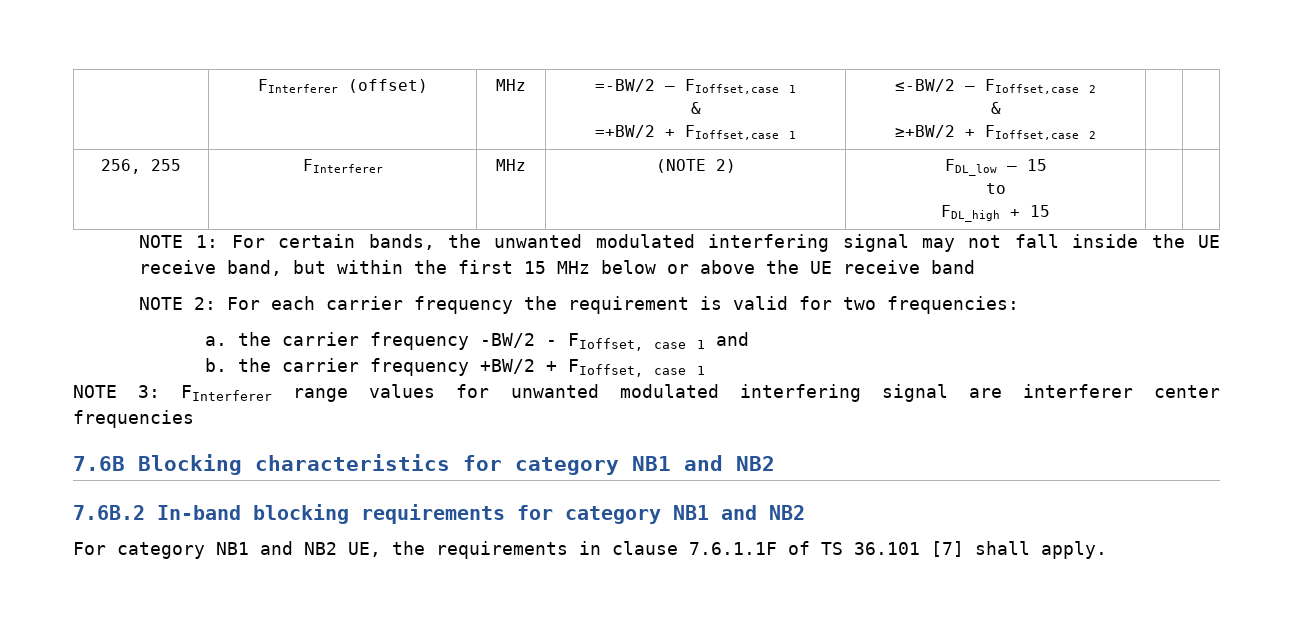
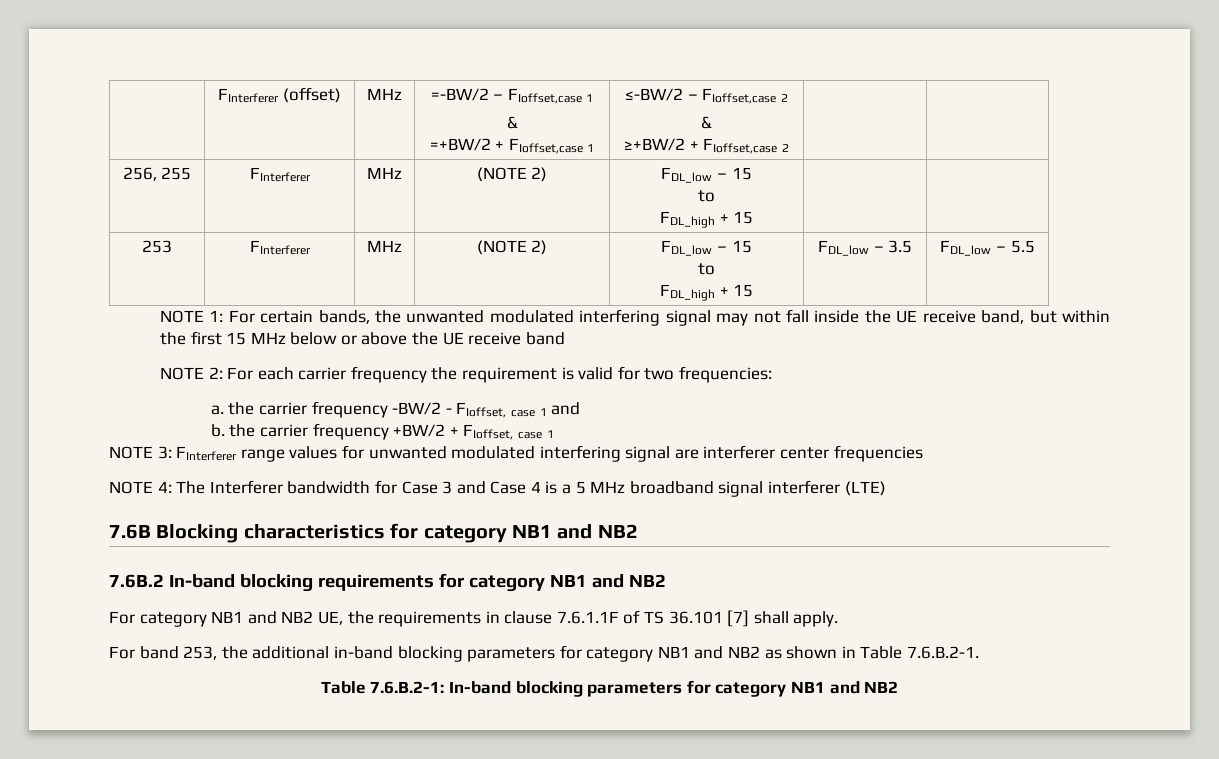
+ 253 | FInterferer | MHz | (NOTE 2) | FDL_low – 15
+ to
+ FDL_high + 15 | FDL_low – 3.5 | FDL_low – 5.5
+ NOTE 4: The Interferer bandwidth for Case 3 and Case 4 is a 5 MHz broadband signal interferer (LTE)
+ For band 253, the additional in-band blocking parameters for category NB1 and NB2 as shown in Table 7.6.B.2-1.
+ Table 7.6.B.2-1: In-band blocking parameters for category NB1 and NB2

